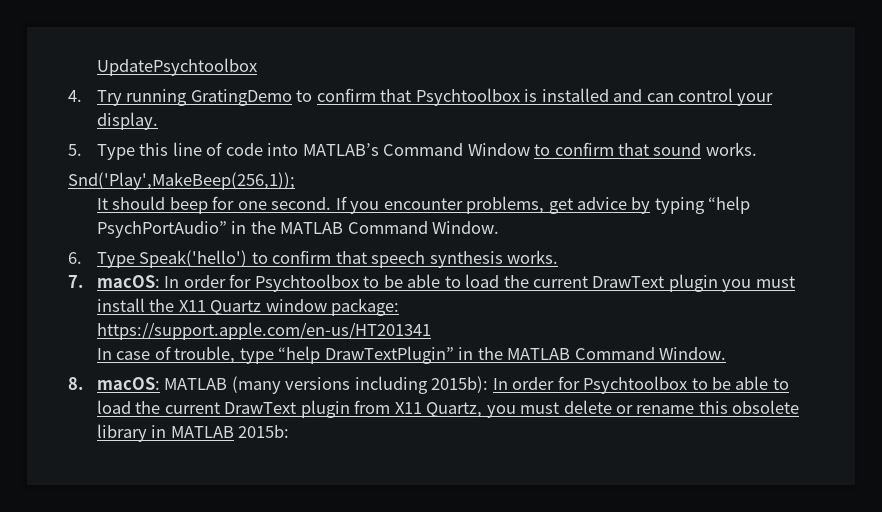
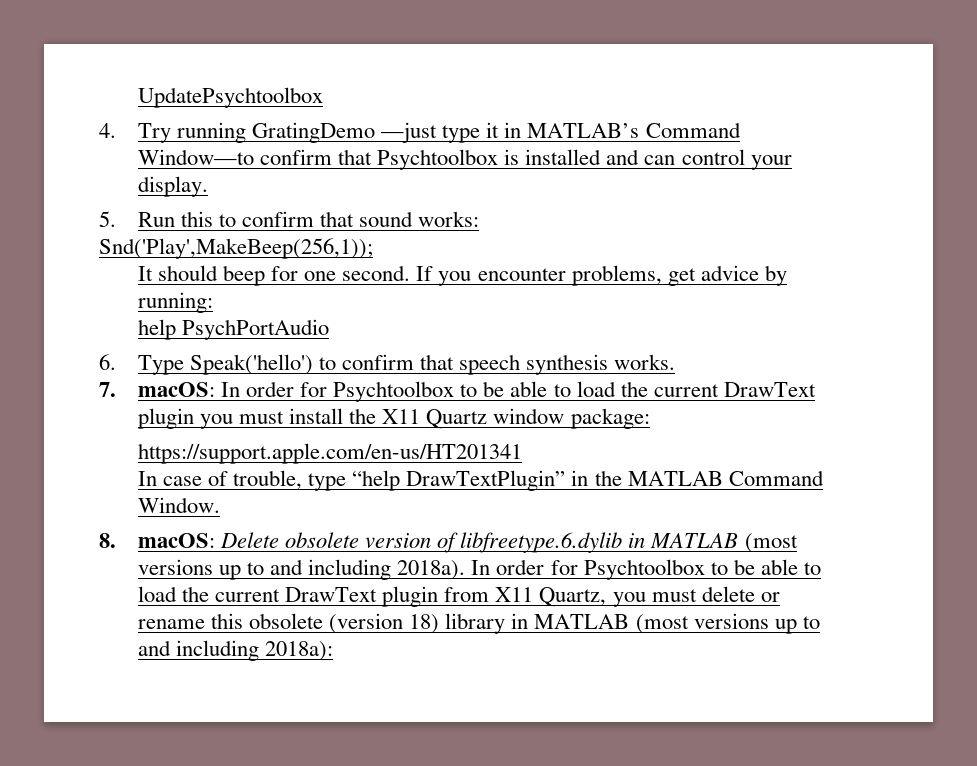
- 4. Try running GratingDemo to confirm that Psychtoolbox is installed and can control your display.
+ 4. Try running GratingDemo —just type it in MATLAB’s Command Window—to confirm that Psychtoolbox is installed and can control your display.
- 5. Type this line of code into MATLAB’s Command Window to confirm that sound works.
+ 5. Run this to confirm that sound works:
- If you encounter problems, get advice by typing “help PsychPortAudio” in the MATLAB Command Window.
+ If you encounter problems, get advice by running:
+ help PsychPortAudio
- 8. macOS: MATLAB (many versions including 2015b): In order for Psychtoolbox to be able to load the current DrawText plugin from X11 Quartz, you must delete or rename this obsolete library in MATLAB 2015b:
+ 8. macOS: Delete obsolete version of libfreetype.6.dylib in MATLAB (most versions up to and including 2018a). In order for Psychtoolbox to be able to load the current DrawText plugin from X11 Quartz, you must delete or rename this obsolete (version 18) library in MATLAB (most versions up to and including 2018a):

